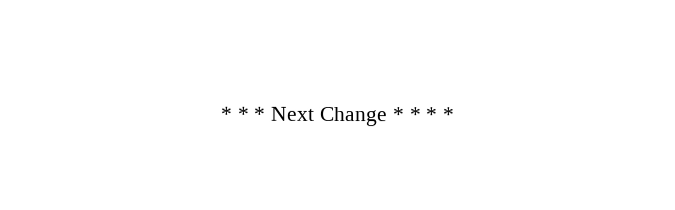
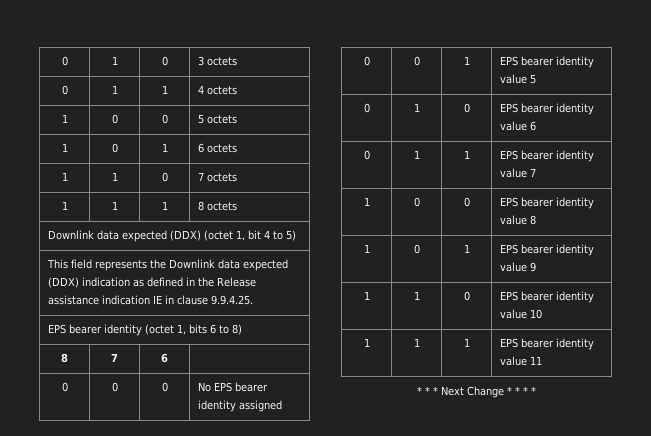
+ 0 | 1 | 0 | 3 octets
+ 0 | 1 | 1 | 4 octets
+ 1 | 0 | 0 | 5 octets
+ 1 | 0 | 1 | 6 octets
+ 1 | 1 | 0 | 7 octets
+ 1 | 1 | 1 | 8 octets
+ Downlink data expected (DDX) (octet 1, bit 4 to 5)
+ This field represents the Downlink data expected (DDX) indication as defined in the Release assistance indication IE in clause 9.9.4.25.
+ EPS bearer identity (octet 1, bits 6 to 8)
+ 8 | 7 | 6 |
+ 0 | 0 | 0 | No EPS bearer identity assigned
+ 0 | 0 | 1 | EPS bearer identity value 5
+ 0 | 1 | 0 | EPS bearer identity value 6
+ 0 | 1 | 1 | EPS bearer identity value 7
+ 1 | 0 | 0 | EPS bearer identity value 8
+ 1 | 0 | 1 | EPS bearer identity value 9
+ 1 | 1 | 0 | EPS bearer identity value 10
+ 1 | 1 | 1 | EPS bearer identity value 11

